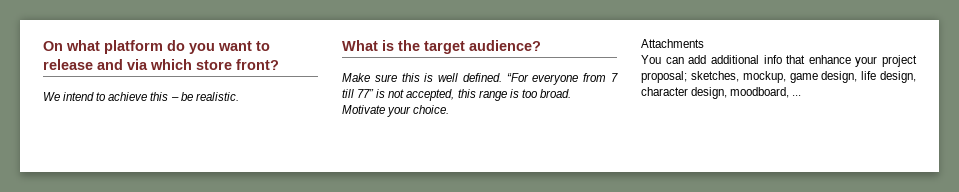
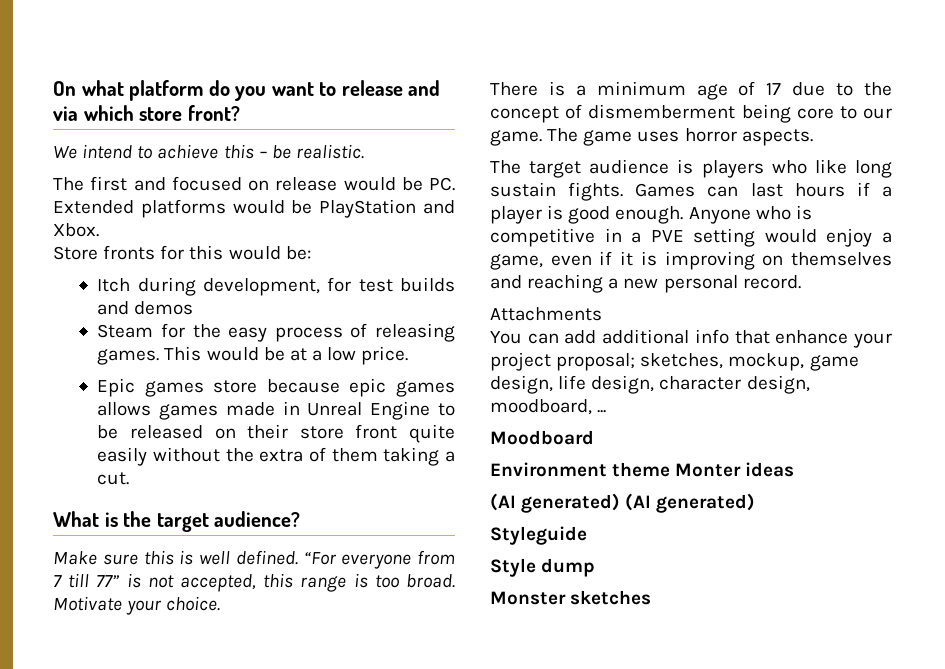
+ The first and focused on release would be PC. Extended platforms would be PlayStation and Xbox.
+ Store fronts for this would be:
+ Itch during development, for test builds and demos
+ Steam for the easy process of releasing games. This would be at a low price.
+ Epic games store because epic games allows games made in Unreal Engine to be released on their store front quite easily without the extra of them taking a cut.
+ There is a minimum age of 17 due to the concept of dismemberment being core to our game. The game uses horror aspects.
+ The target audience is players who like long sustain fights. Games can last hours if a player is good enough. Anyone who is competitive in a PVE setting would enjoy a game, even if it is improving on themselves and reaching a new personal record.
+ Moodboard
+ Environment theme Monter ideas
+ (AI generated) (AI generated)
+ Styleguide
+ Style dump
+ Monster sketches

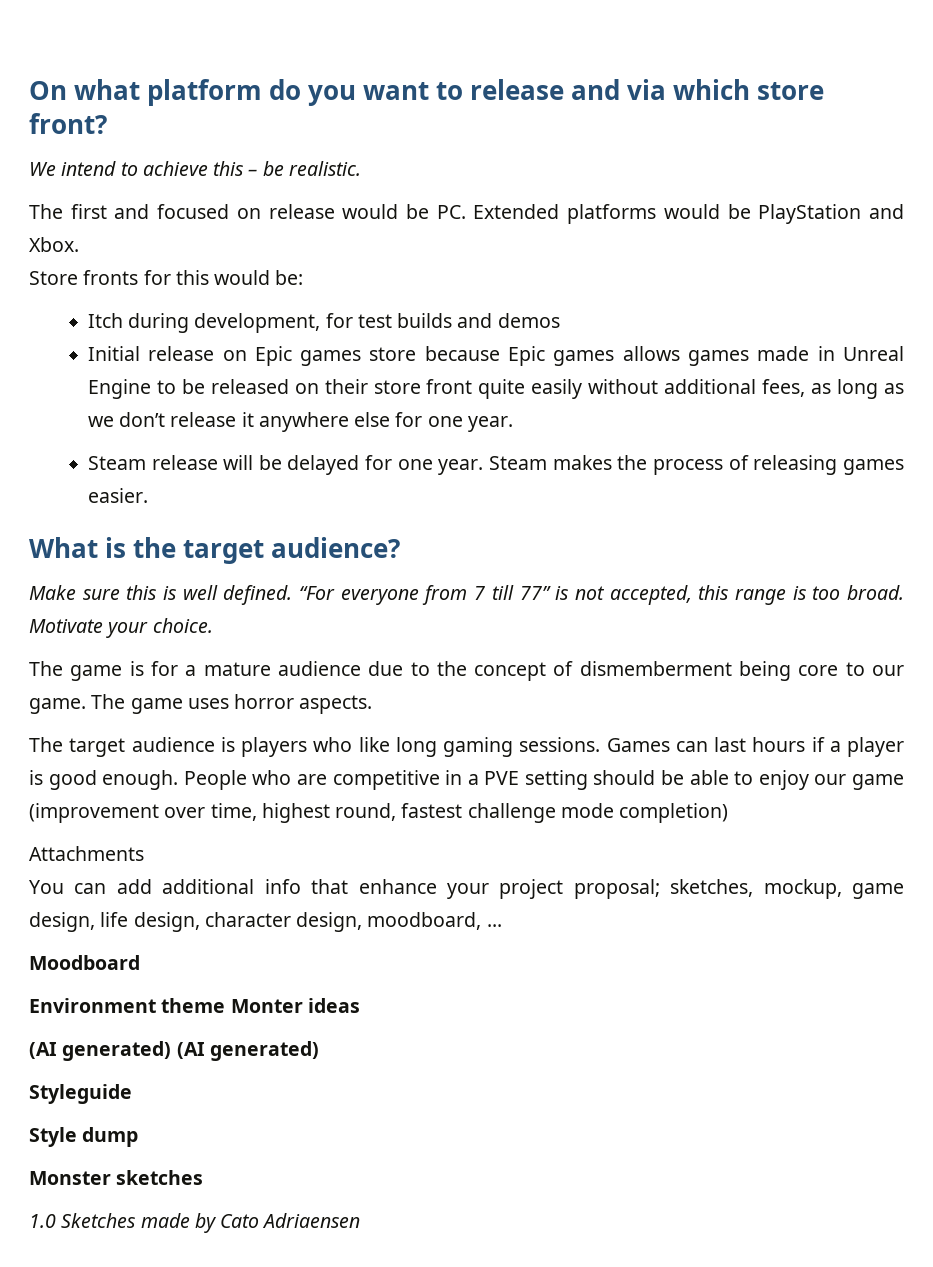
- Steam for the easy process of releasing games. This would be at a low price.
- Epic games store because epic games allows games made in Unreal Engine to be released on their store front quite easily without the extra of them taking a cut.
+ Initial release on Epic games store because Epic games allows games made in Unreal Engine to be released on their store front quite easily without additional fees, as long as we don’t release it anywhere else for one year.
+ Steam release will be delayed for one year. Steam makes the process of releasing games easier.
- There is a minimum age of 17 due to the concept of dismemberment being core to our game.
+ The game is for a mature audience due to the concept of dismemberment being core to our game.
- The target audience is players who like long sustain fights.
+ The target audience is players who like long gaming sessions.
- Anyone who is competitive in a PVE setting would enjoy a game, even if it is improving on themselves and reaching a new personal record.
+ People who are competitive in a PVE setting should be able to enjoy our game (improvement over time, highest round, fastest challenge mode completion)
+ 1.0 Sketches made by Cato Adriaensen

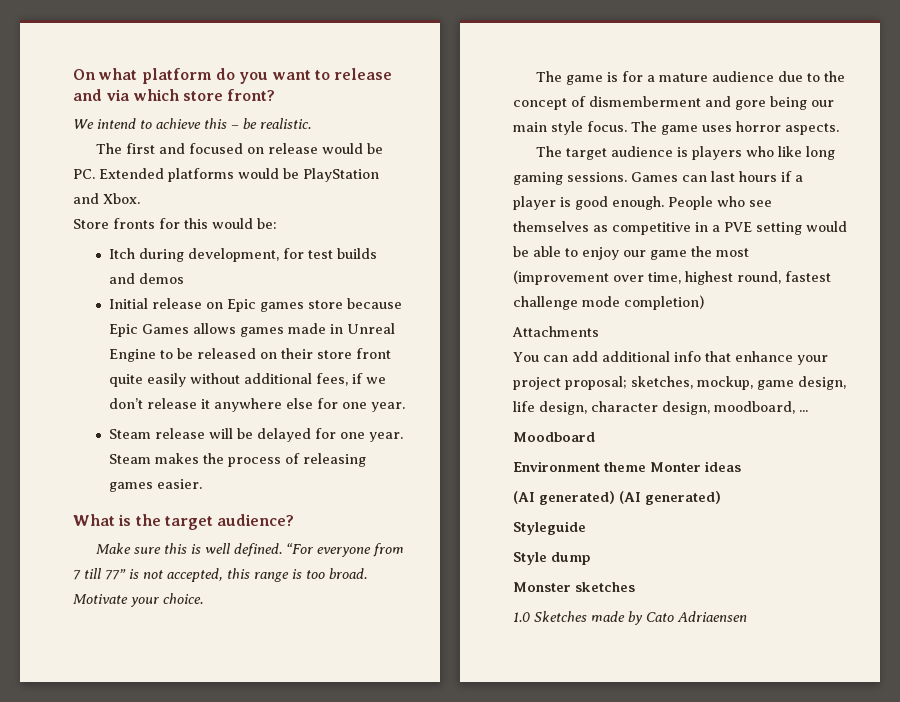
- Initial release on Epic games store because Epic games allows games made in Unreal Engine to be released on their store front quite easily without additional fees, as long as we don’t release it anywhere else for one year.
+ Initial release on Epic games store because Epic Games allows games made in Unreal Engine to be released on their store front quite easily without additional fees, if we don’t release it anywhere else for one year.
- The game is for a mature audience due to the concept of dismemberment being core to our game.
+ The game is for a mature audience due to the concept of dismemberment and gore being our main style focus.
- People who are competitive in a PVE setting should be able to enjoy our game (improvement over time, highest round, fastest challenge mode completion)
+ People who see themselves as competitive in a PVE setting would be able to enjoy our game the most (improvement over time, highest round, fastest challenge mode completion)

